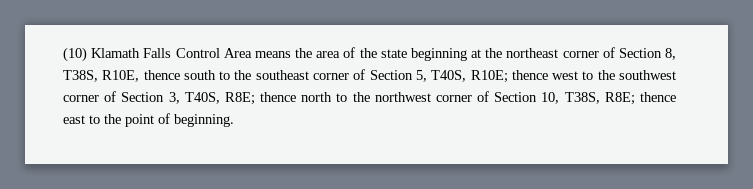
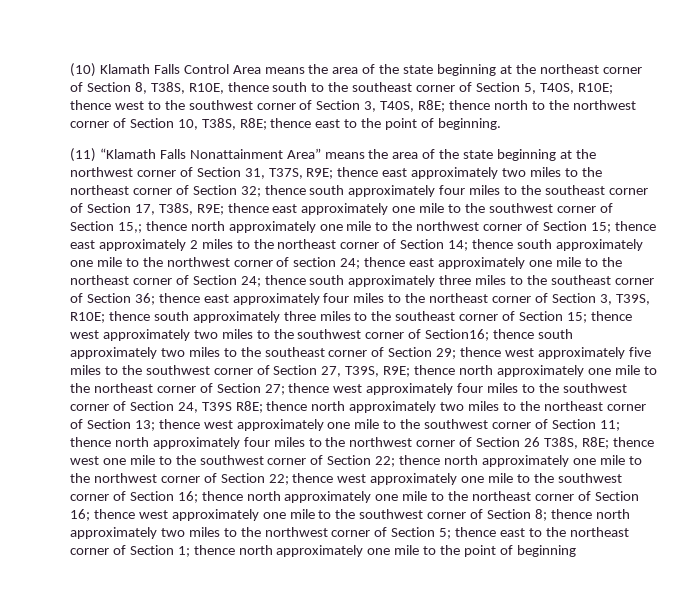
+ (11) “Klamath Falls Nonattainment Area” means the area of the state beginning at the northwest corner of Section 31, T37S, R9E; thence east approximately two miles to the northeast corner of Section 32; thence south approximately four miles to the southeast corner of Section 17, T38S, R9E; thence east approximately one mile to the southwest corner of Section 15,; thence north approximately one mile to the northwest corner of Section 15; thence east approximately 2 miles to the northeast corner of Section 14; thence south approximately one mile to the northwest corner of section 24; thence east approximately one mile to the northeast corner of Section 24; thence south approximately three miles to the southeast corner of Section 36; thence east approximately four miles to the northeast corner of Section 3, T39S, R10E; thence south approximately three miles to the southeast corner of Section 15; thence west approximately two miles to the southwest corner of Section16; thence south approximately two miles to the southeast corner of Section 29; thence west approximately five miles to the southwest corner of Section 27, T39S, R9E; thence north approximately one mile to the northeast corner of Section 27; thence west approximately four miles to the southwest corner of Section 24, T39S R8E; thence north approximately two miles to the northeast corner of Section 13; thence west approximately one mile to the southwest corner of Section 11; thence north approximately four miles to the northwest corner of Section 26 T38S, R8E; thence west one mile to the southwest corner of Section 22; thence north approximately one mile to the northwest corner of Section 22; thence west approximately one mile to the southwest corner of Section 16; thence north approximately one mile to the northeast corner of Section 16; thence west approximately one mile to the southwest corner of Section 8; thence north approximately two miles to the northwest corner of Section 5; thence east to the northeast corner of Section 1; thence north approximately one mile to the point of beginning

